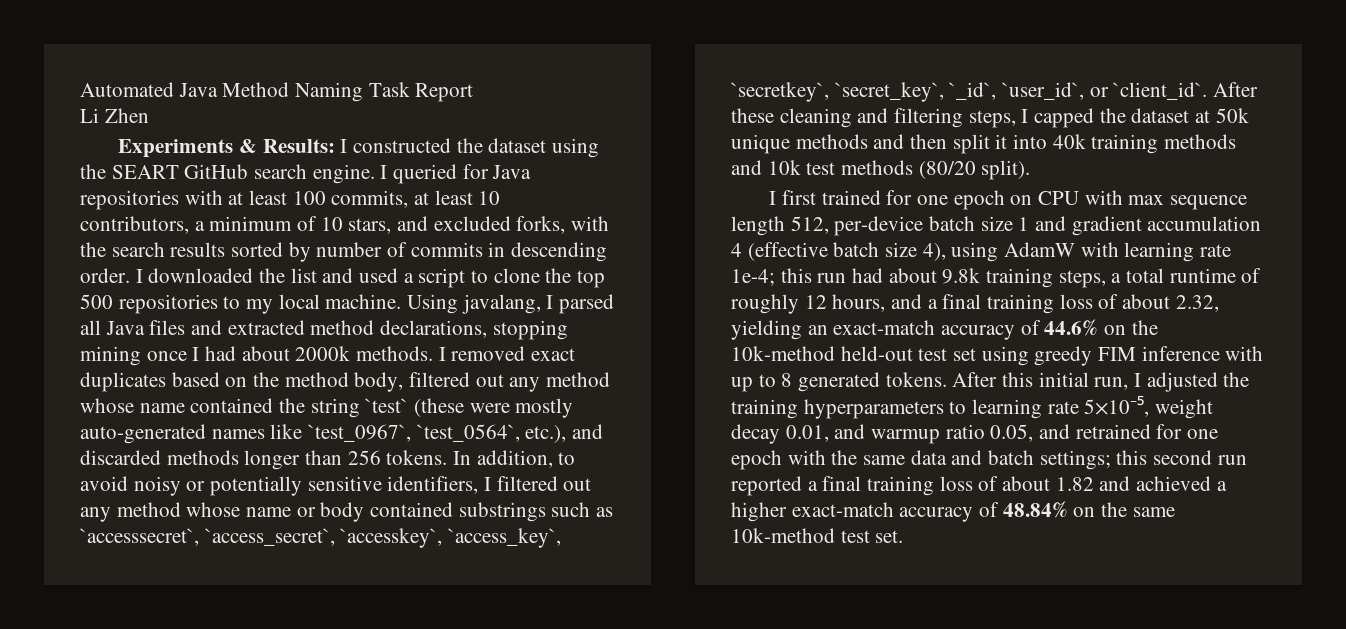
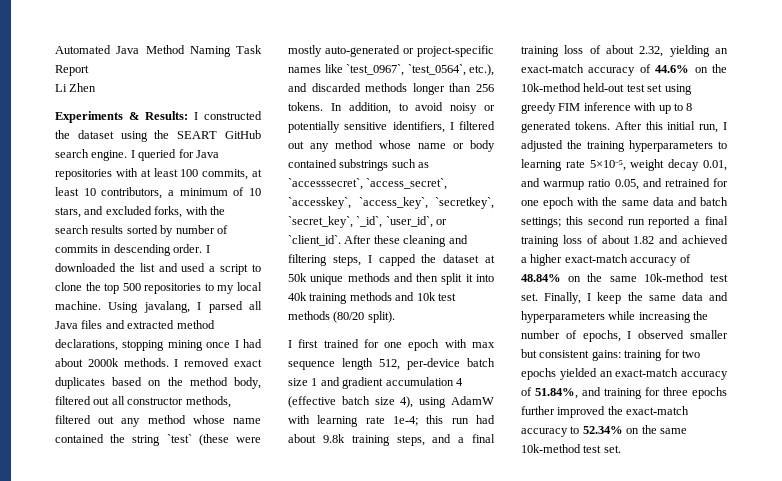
- I removed exact duplicates based on the method body, filtered out any method whose name contained the string `test` (these were mostly auto-generated names like `test_0967`, `test_0564`, etc.), and discarded methods longer than 256 tokens.
+ I removed exact duplicates based on the method body, filtered out all constructor methods, filtered out any method whose name contained the string `test` (these were mostly auto-generated or project-specific names like `test_0967`, `test_0564`, etc.), and discarded methods longer than 256 tokens.
- I first trained for one epoch on CPU with max sequence length 512, per-device batch size 1 and gradient accumulation 4 (effective batch size 4), using AdamW with learning rate 1e-4;
+ I first trained for one epoch with max sequence length 512, per-device batch size 1 and gradient accumulation 4 (effective batch size 4), using AdamW with learning rate 1e-4;
- this run had about 9.8k training steps, a total runtime of roughly 12 hours, and a final training loss of about 2.32, yielding an exact-match accuracy of 44.6% on the 10k-method held-out test set using greedy FIM inference with up to 8 generated tokens.
+ this run had about 9.8k training steps, and a final training loss of about 2.32, yielding an exact-match accuracy of 44.6% on the 10k-method held-out test set using greedy FIM inference with up to 8 generated tokens.
+ Finally, I keep the same data and hyperparameters while increasing the number of epochs, I observed smaller but consistent gains: training for two epochs yielded an exact-match accuracy of 51.84%, and training for three epochs further improved the exact-match accuracy to 52.34% on the same 10k-method test set.

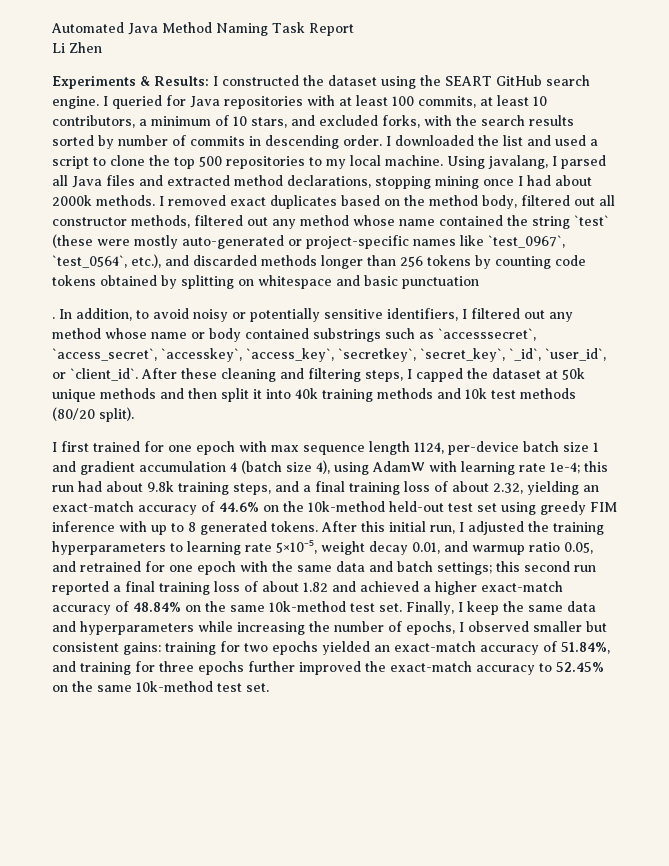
- I removed exact duplicates based on the method body, filtered out all constructor methods, filtered out any method whose name contained the string `test` (these were mostly auto-generated or project-specific names like `test_0967`, `test_0564`, etc.), and discarded methods longer than 256 tokens.
+ I removed exact duplicates based on the method body, filtered out all constructor methods, filtered out any method whose name contained the string `test` (these were mostly auto-generated or project-specific names like `test_0967`, `test_0564`, etc.), and discarded methods longer than 256 tokens by counting code tokens obtained by splitting on whitespace and basic punctuation
+ .
- I first trained for one epoch with max sequence length 512, per-device batch size 1 and gradient accumulation 4 (effective batch size 4), using AdamW with learning rate 1e-4;
+ I first trained for one epoch with max sequence length 1124, per-device batch size 1 and gradient accumulation 4 (batch size 4), using AdamW with learning rate 1e-4;
- Finally, I keep the same data and hyperparameters while increasing the number of epochs, I observed smaller but consistent gains: training for two epochs yielded an exact-match accuracy of 51.84%, and training for three epochs further improved the exact-match accuracy to 52.34% on the same 10k-method test set.
+ Finally, I keep the same data and hyperparameters while increasing the number of epochs, I observed smaller but consistent gains: training for two epochs yielded an exact-match accuracy of 51.84%, and training for three epochs further improved the exact-match accuracy to 52.45% on the same 10k-method test set.

